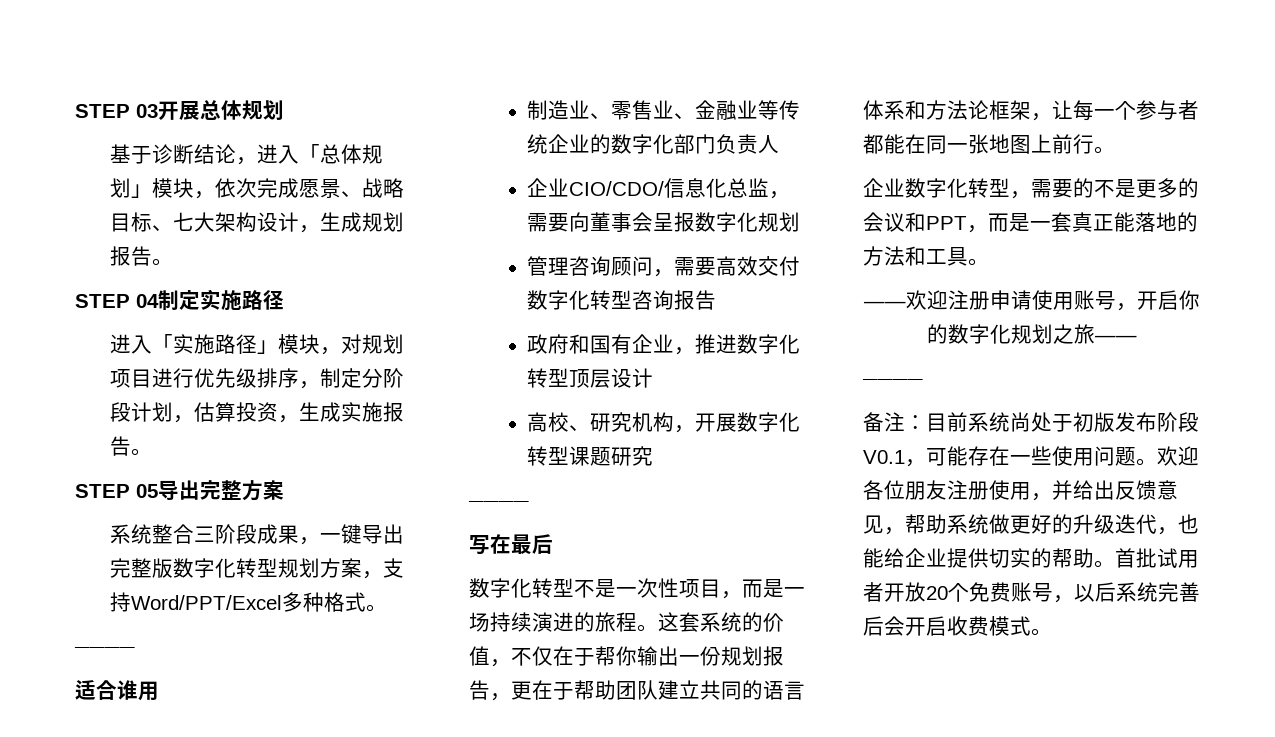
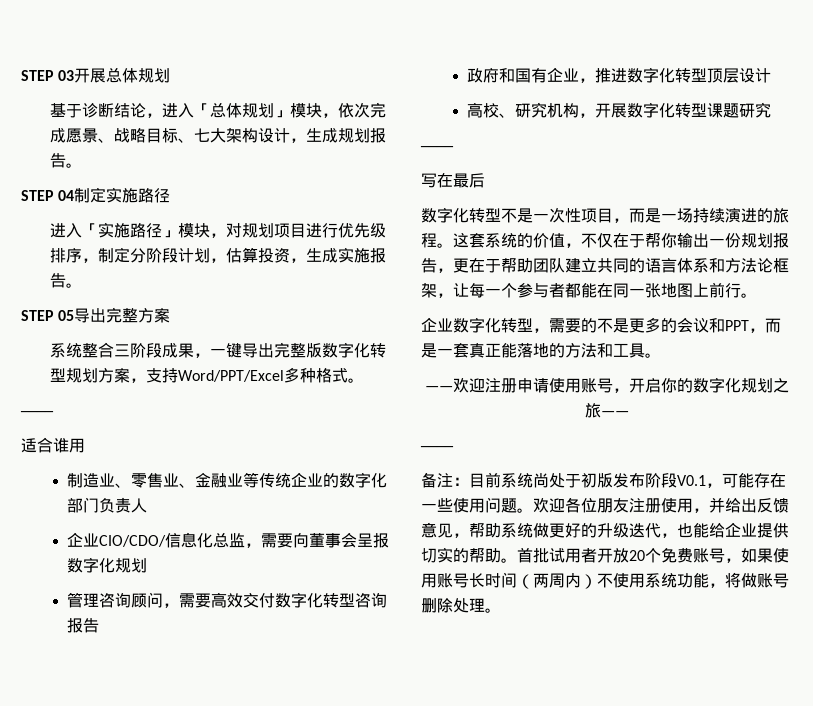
- 首批试用者开放20个免费账号，以后系统完善后会开启收费模式。
+ 首批试用者开放20个免费账号，如果使用账号长时间（两周内）不使用系统功能，将做账号删除处理。

